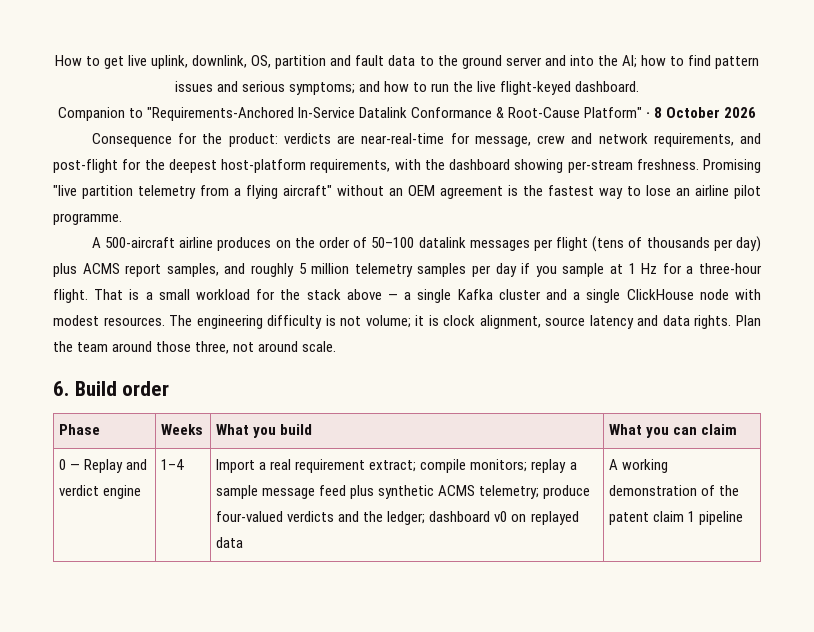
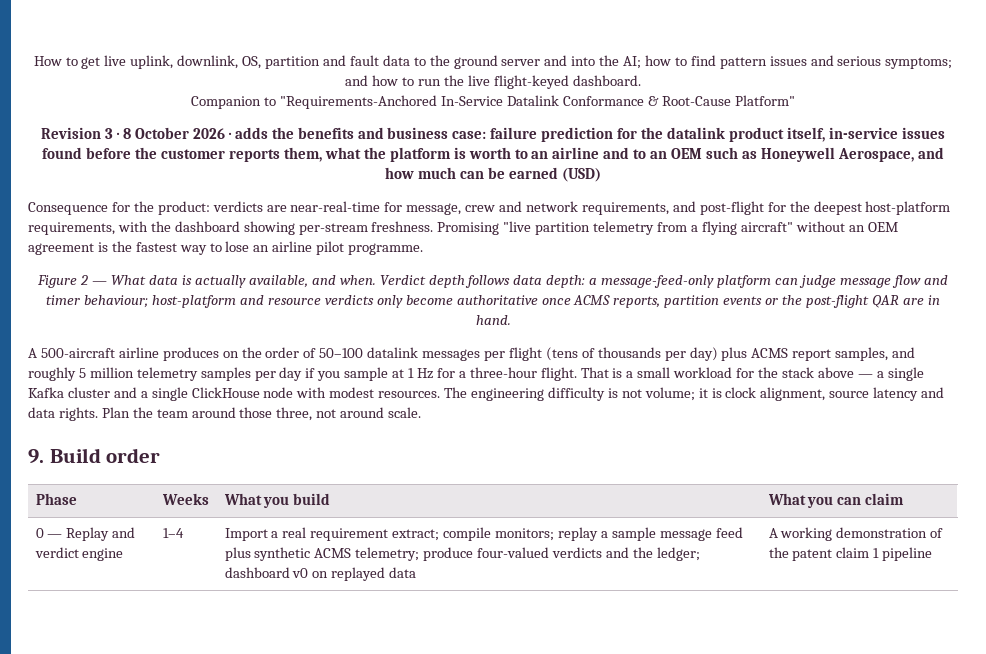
- Companion to "Requirements-Anchored In-Service Datalink Conformance & Root-Cause Platform" · 8 October 2026
+ Companion to "Requirements-Anchored In-Service Datalink Conformance & Root-Cause Platform"
+ Revision 3 · 8 October 2026 · adds the benefits and business case: failure prediction for the datalink product itself, in-service issues found before the customer reports them, what the platform is worth to an airline and to an OEM such as Honeywell Aerospace, and how much can be earned (USD)
+ Figure 2 — What data is actually available, and when. Verdict depth follows data depth: a message-feed-only platform can judge message flow and timer behaviour; host-platform and resource verdicts only become authoritative once ACMS reports, partition events or the post-flight QAR are in hand.
- 6. Build order
+ 9. Build order

